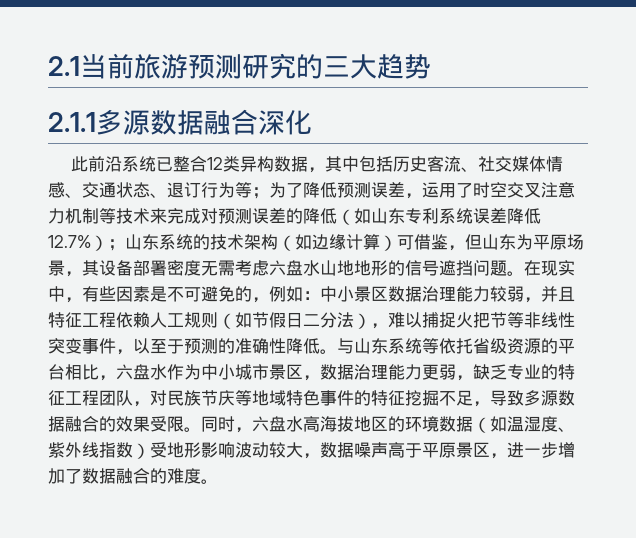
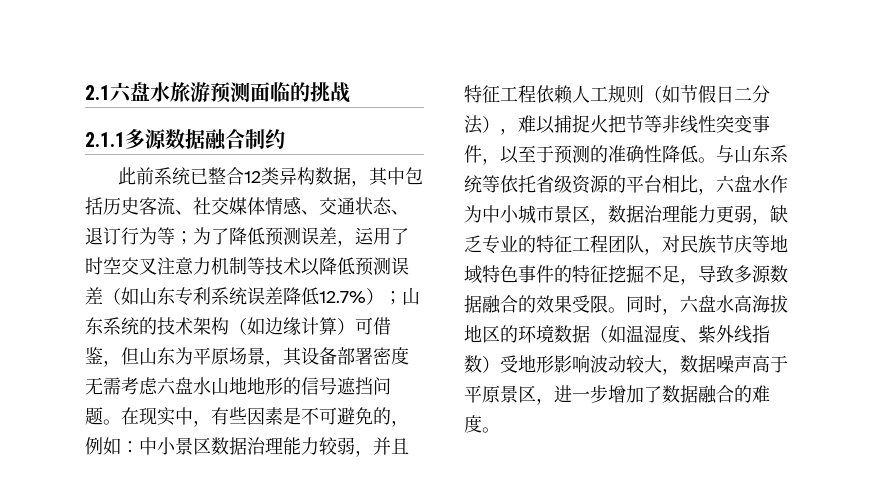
- 2.1当前旅游预测研究的三大趋势
+ 2.1六盘水旅游预测面临的挑战
- 2.1.1多源数据融合深化
+ 2.1.1多源数据融合制约
- 此前沿系统已整合12类异构数据，其中包括历史客流、社交媒体情感、交通状态、退订行为等；
+ 此前系统已整合12类异构数据，其中包括历史客流、社交媒体情感、交通状态、退订行为等；
- 为了降低预测误差，运用了时空交叉注意力机制等技术来完成对预测误差的降低（如山东专利系统误差降低12.7%）；
+ 为了降低预测误差，运用了时空交叉注意力机制等技术以降低预测误差（如山东专利系统误差降低12.7%）；

